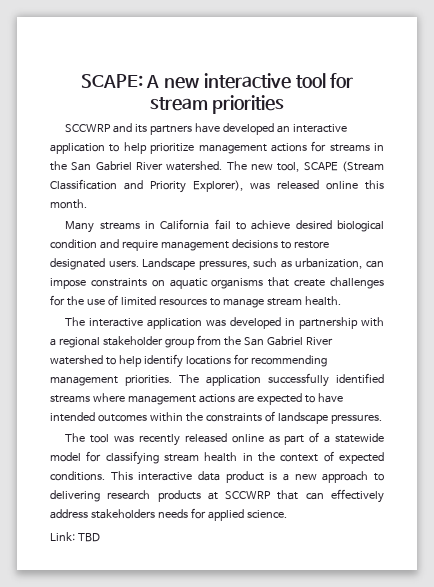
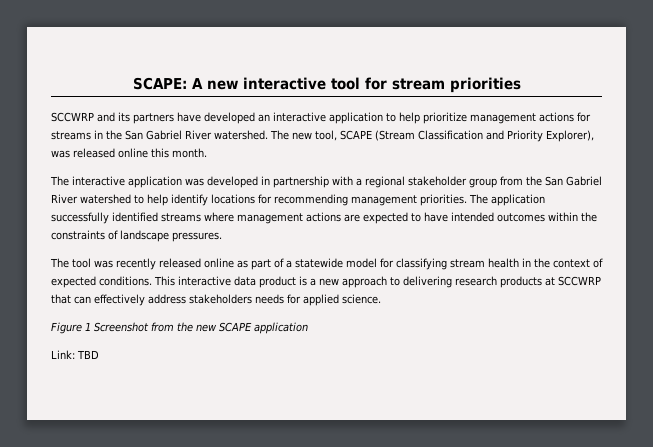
- Many streams in California fail to achieve desired biological condition and require management decisions to restore designated users. Landscape pressures, such as urbanization, can impose constraints on aquatic organisms that create challenges for the use of limited resources to manage stream health.
+ Figure 1 Screenshot from the new SCAPE application

